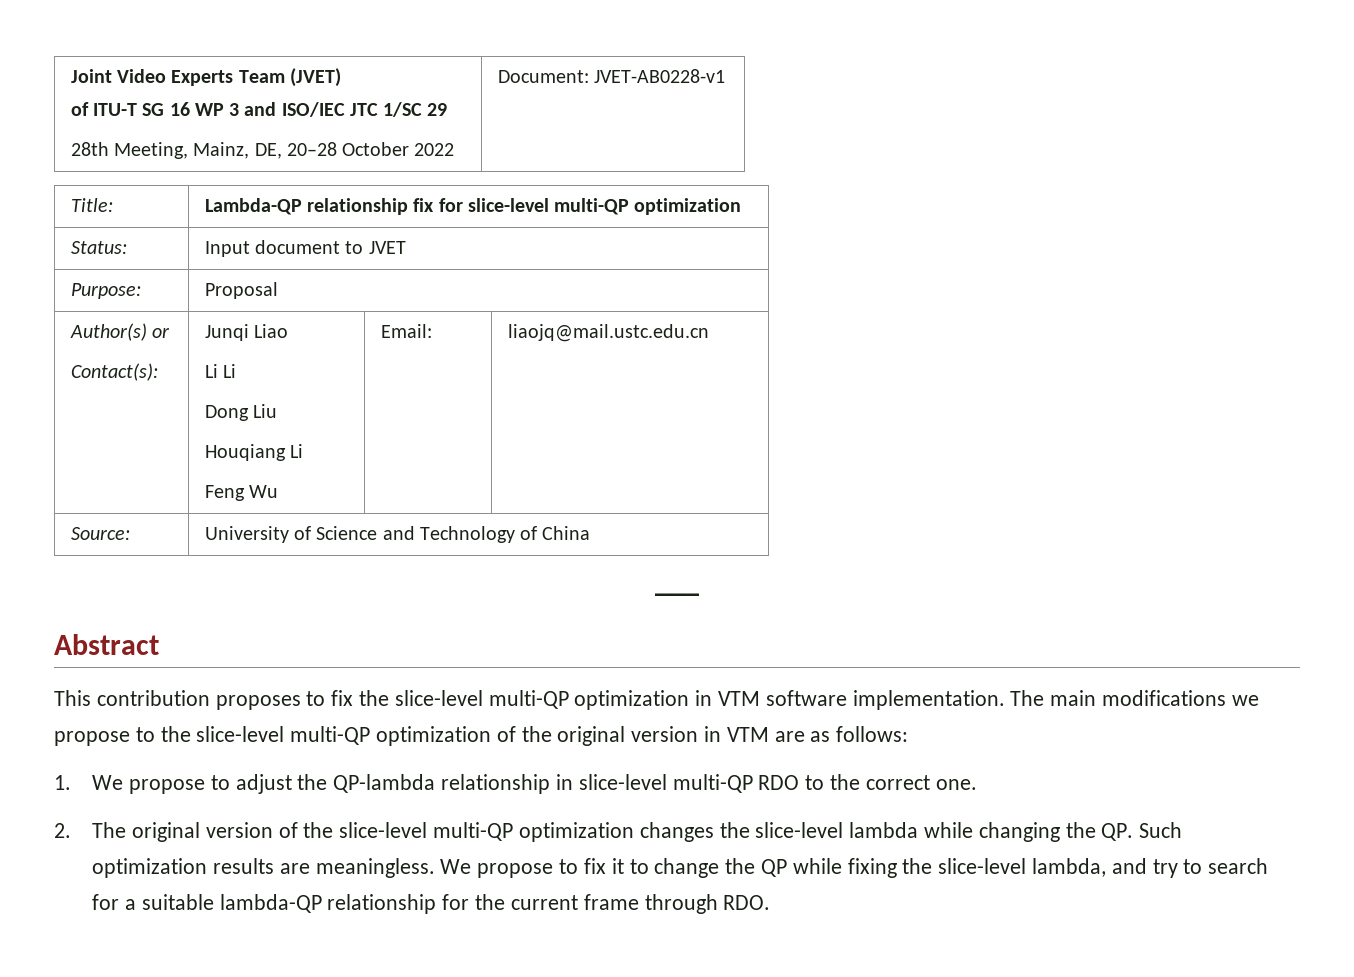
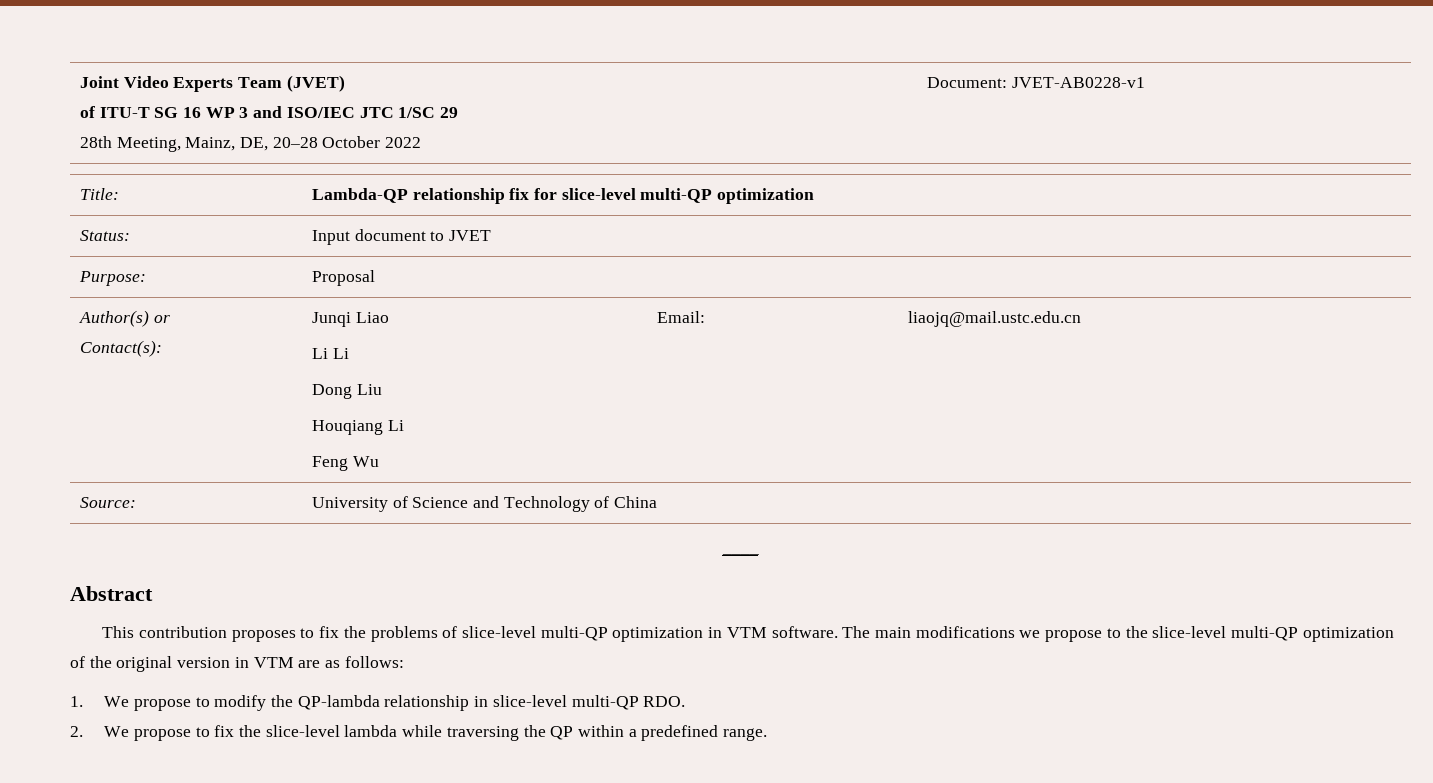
- This contribution proposes to fix the slice-level multi-QP optimization in VTM software implementation.
+ This contribution proposes to fix the problems of slice-level multi-QP optimization in VTM software.
- 1. We propose to adjust the QP-lambda relationship in slice-level multi-QP RDO to the correct one.
- 2. The original version of the slice-level multi-QP optimization changes the slice-level lambda while changing the QP. Such optimization results are meaningless. We propose to fix it to change the QP while fixing the slice-level lambda, and try to search for a suitable lambda-QP relationship for the current frame through RDO.
+ 1. We propose to modify the QP-lambda relationship in slice-level multi-QP RDO.
+ 2. We propose to fix the slice-level lambda while traversing the QP within a predefined range.

